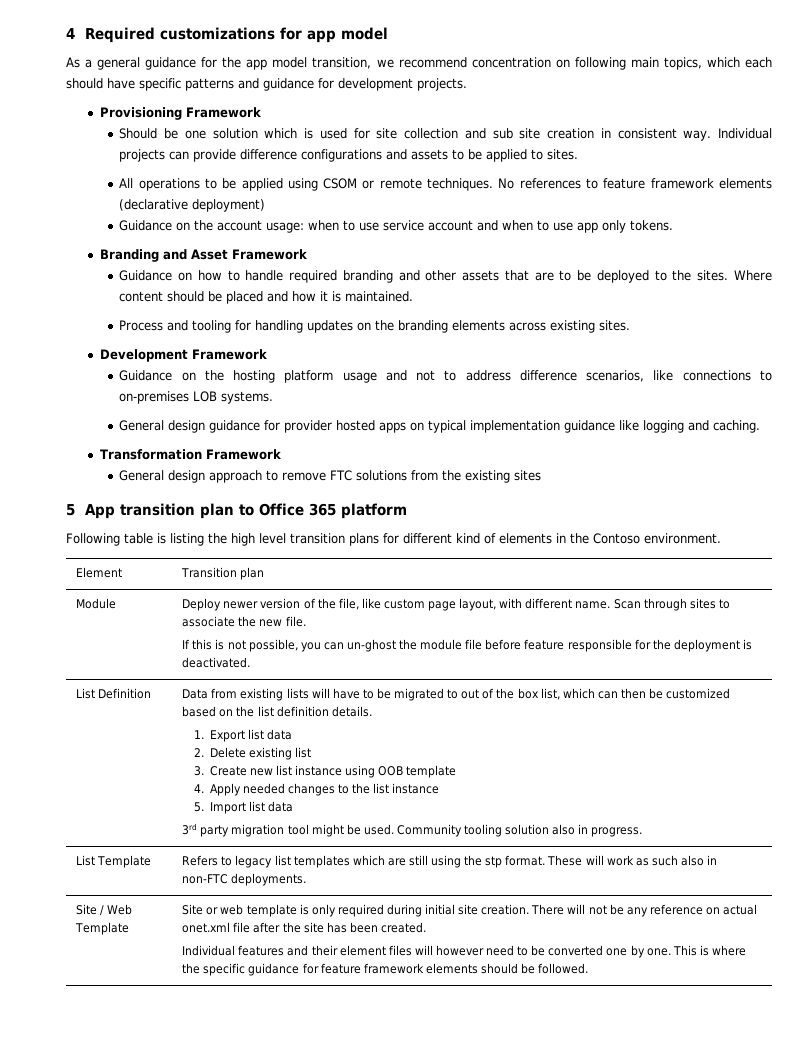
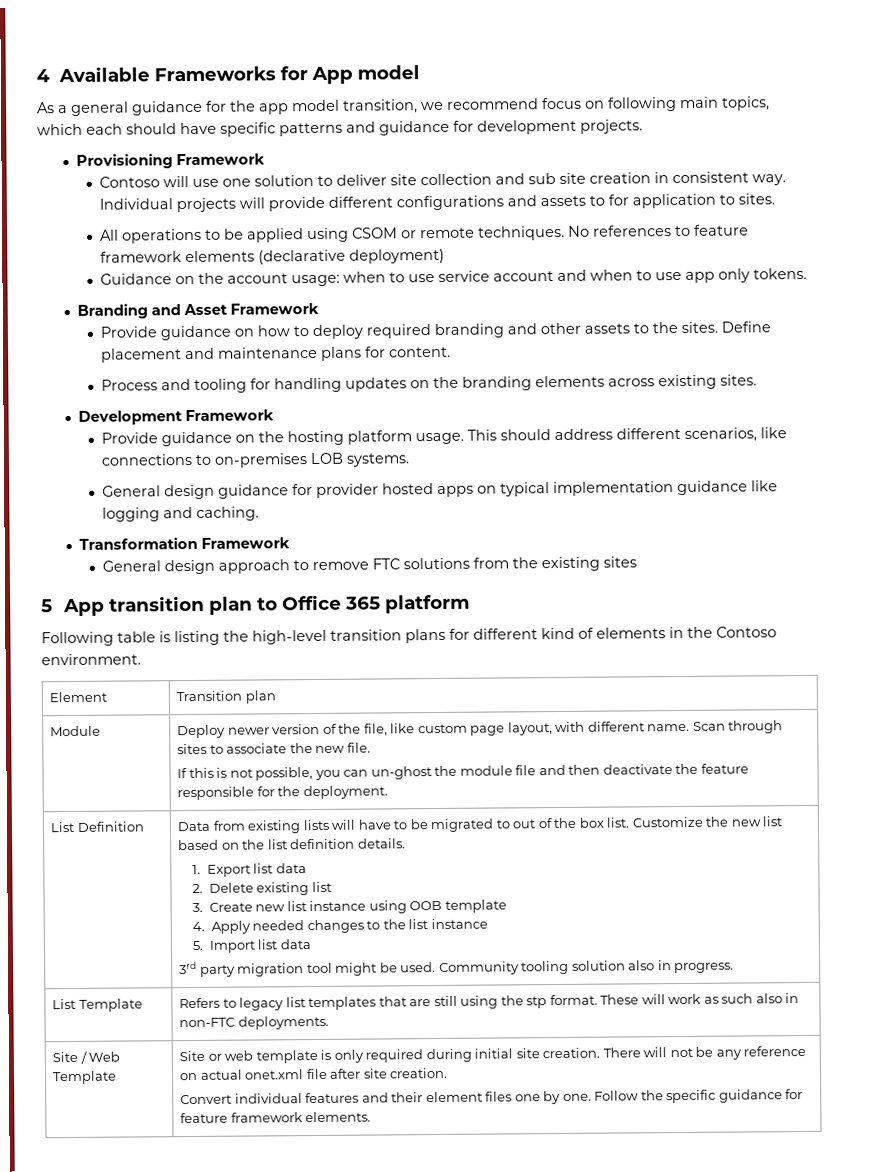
- 4 Required customizations for app model
+ 4 Available Frameworks for App model
- As a general guidance for the app model transition, we recommend concentration on following main topics, which each should have specific patterns and guidance for development projects.
+ As a general guidance for the app model transition, we recommend focus on following main topics, which each should have specific patterns and guidance for development projects.
- Should be one solution which is used for site collection and sub site creation in consistent way.
+ Contoso will use one solution to deliver site collection and sub site creation in consistent way.
- Individual projects can provide difference configurations and assets to be applied to sites.
+ Individual projects will provide different configurations and assets to for application to sites.
- Guidance on how to handle required branding and other assets that are to be deployed to the sites. Where content should be placed and how it is maintained.
+ Provide guidance on how to deploy required branding and other assets to the sites. Define placement and maintenance plans for content.
- Guidance on the hosting platform usage and not to address difference scenarios, like connections to on-premises LOB systems.
+ Provide guidance on the hosting platform usage. This should address different scenarios, like connections to on-premises LOB systems.
- Following table is listing the high level transition plans for different kind of elements in the Contoso environment.
+ Following table is listing the high-level transition plans for different kind of elements in the Contoso environment.
- If this is not possible, you can un-ghost the module file before feature responsible for the deployment is deactivated.
+ If this is not possible, you can un-ghost the module file and then deactivate the feature responsible for the deployment.
- Data from existing lists will have to be migrated to out of the box list, which can then be customized based on the list definition details.
+ Data from existing lists will have to be migrated to out of the box list. Customize the new list based on the list definition details.
- List Template | Refers to legacy list templates which are still using the stp format. These will work as such also in non-FTC deployments.
+ List Template | Refers to legacy list templates that are still using the stp format. These will work as such also in non-FTC deployments.
- There will not be any reference on actual onet.xml file after the site has been created.
- Individual features and their element files will however need to be converted one by one. This is where the specific guidance for feature framework elements should be followed.
+ There will not be any reference on actual onet.xml file after site creation.
+ Convert individual features and their element files one by one. Follow the specific guidance for feature framework elements.

